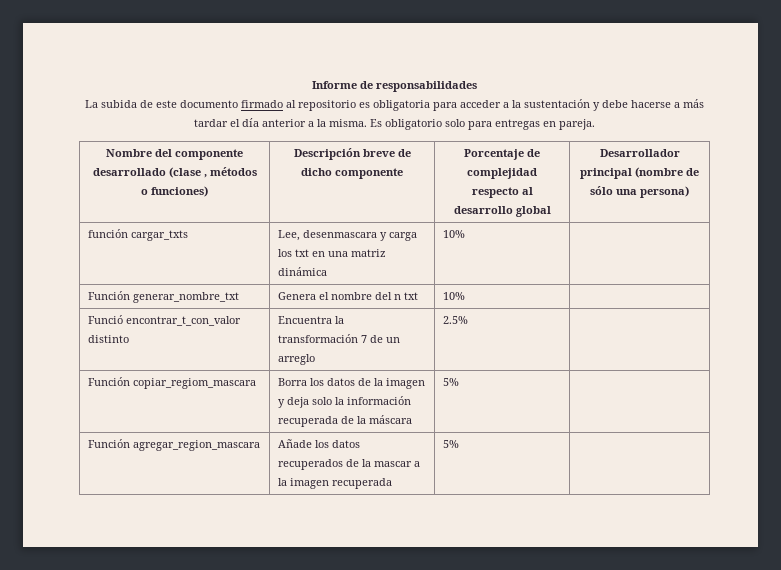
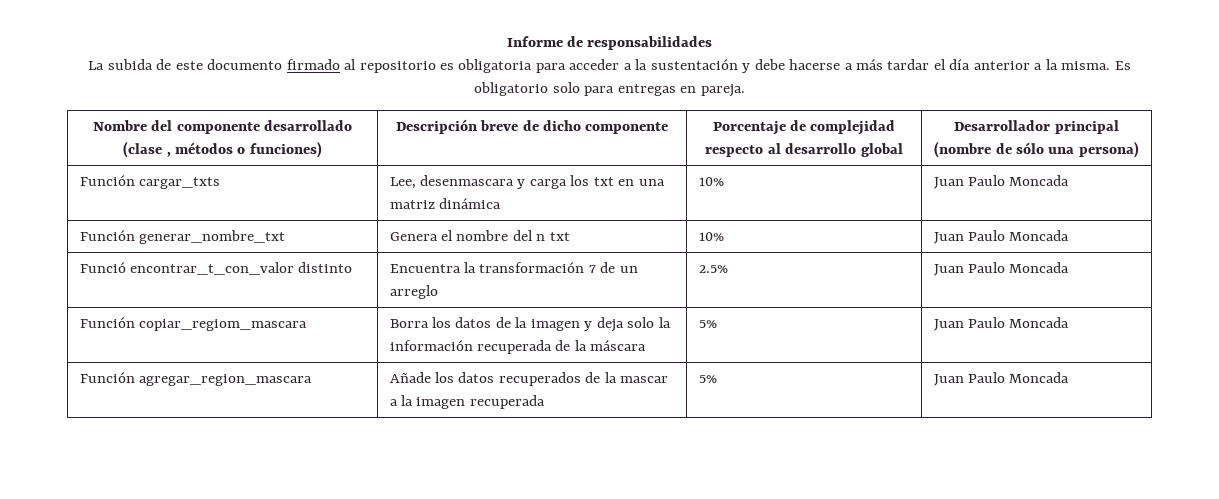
- función cargar_txts | Lee, desenmascara y carga los txt en una matriz dinámica | 10% |
+ Función cargar_txts | Lee, desenmascara y carga los txt en una matriz dinámica | 10% | Juan Paulo Moncada
- Función generar_nombre_txt | Genera el nombre del n txt | 10% |
+ Función generar_nombre_txt | Genera el nombre del n txt | 10% | Juan Paulo Moncada
- Funció encontrar_t_con_valor distinto | Encuentra la transformación 7 de un arreglo | 2.5% |
+ Funció encontrar_t_con_valor distinto | Encuentra la transformación 7 de un arreglo | 2.5% | Juan Paulo Moncada
- Función copiar_regiom_mascara | Borra los datos de la imagen y deja solo la información recuperada de la máscara | 5% |
+ Función copiar_regiom_mascara | Borra los datos de la imagen y deja solo la información recuperada de la máscara | 5% | Juan Paulo Moncada
- Función agregar_region_mascara | Añade los datos recuperados de la mascar a la imagen recuperada | 5% |
+ Función agregar_region_mascara | Añade los datos recuperados de la mascar a la imagen recuperada | 5% | Juan Paulo Moncada

